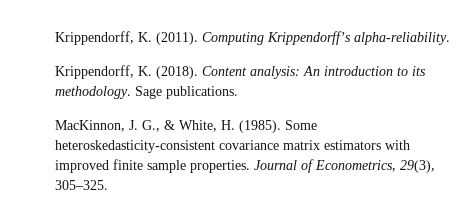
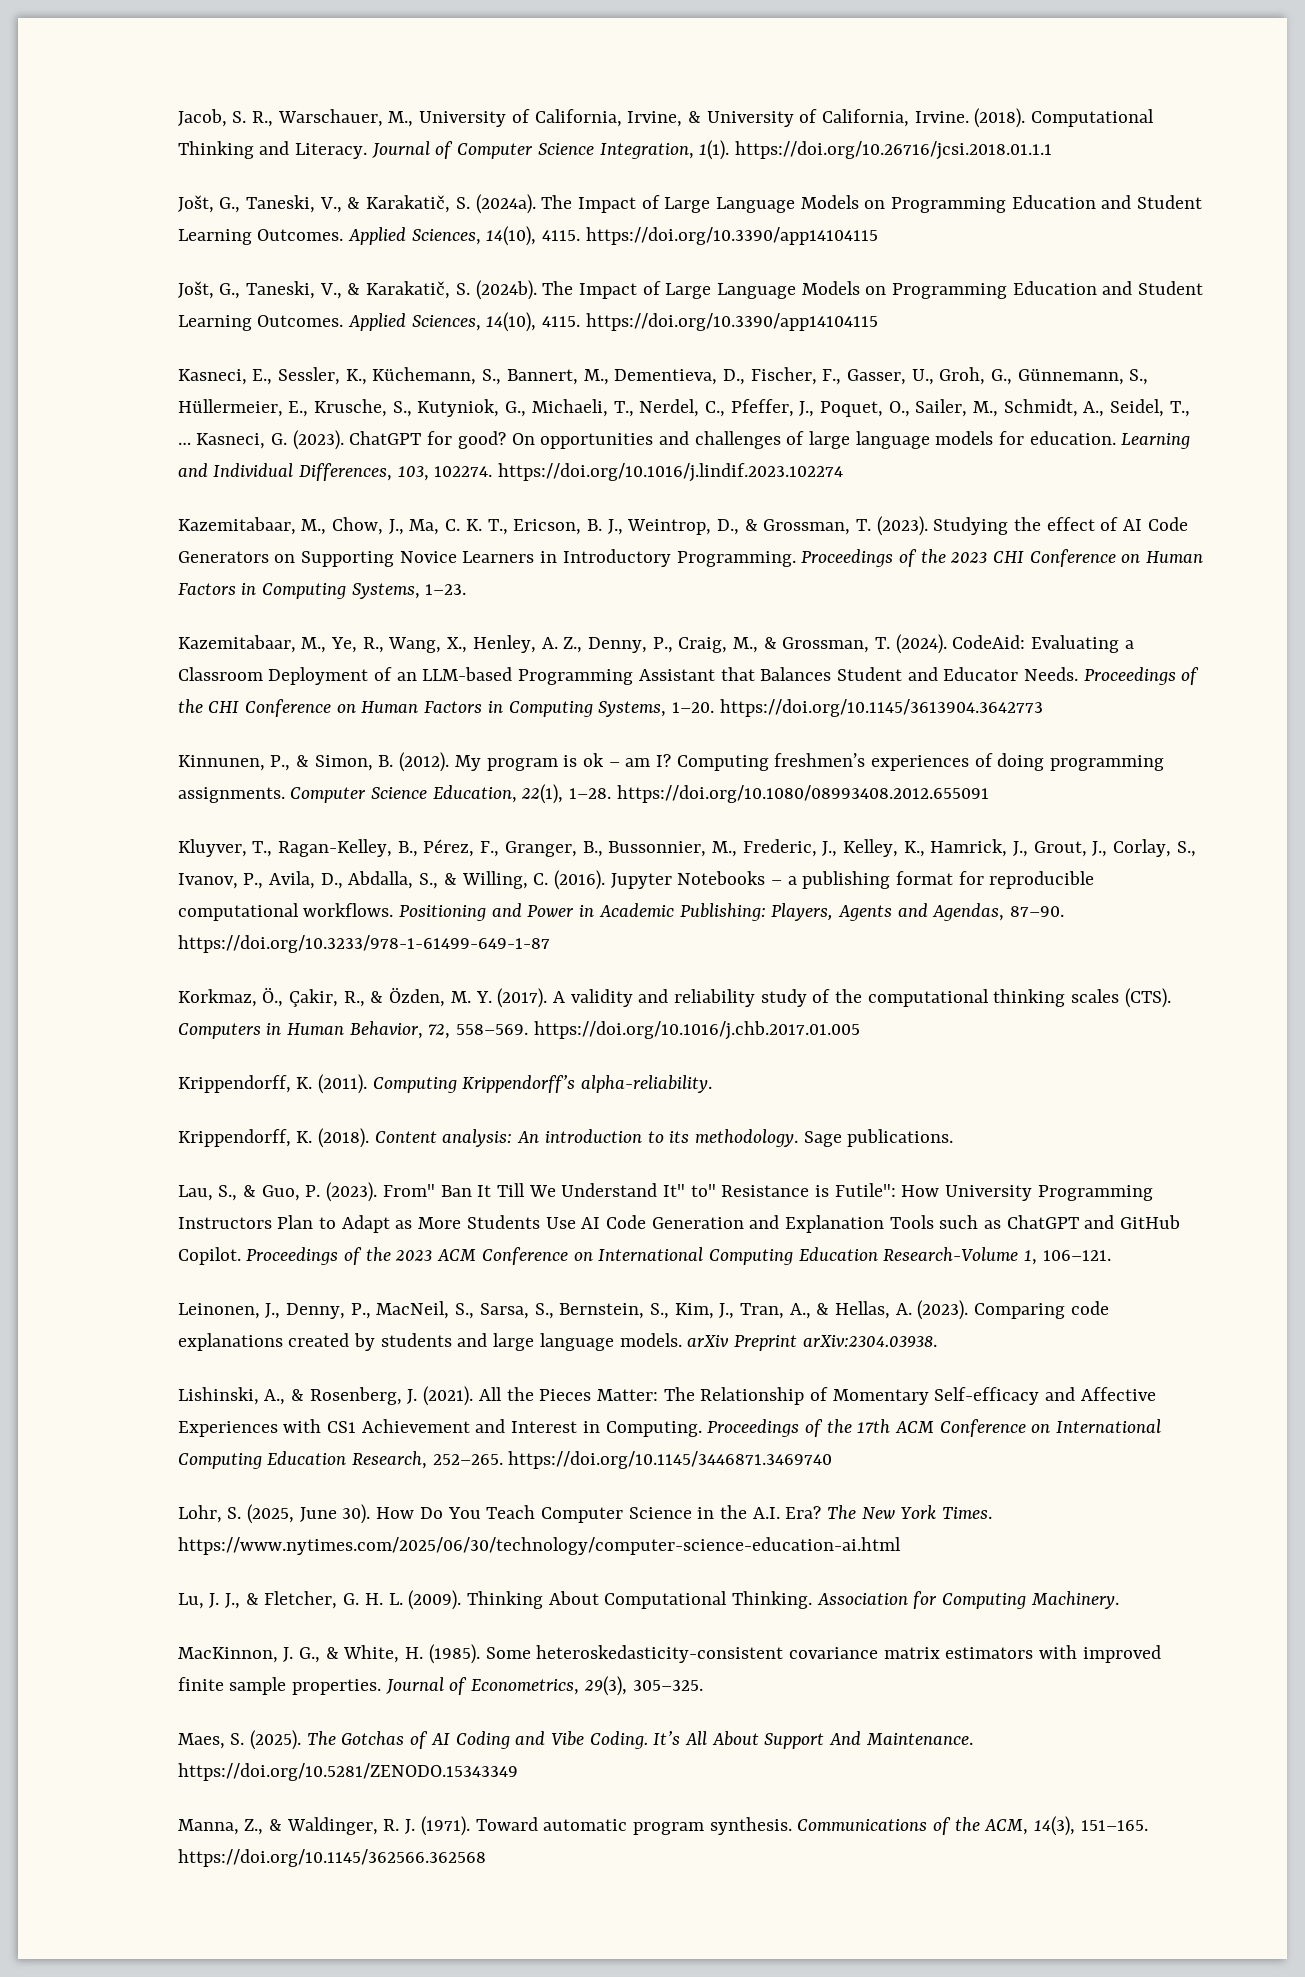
+ Jacob, S. R., Warschauer, M., University of California, Irvine, & University of California, Irvine. (2018). Computational Thinking and Literacy. Journal of Computer Science Integration, 1(1). https://doi.org/10.26716/jcsi.2018.01.1.1
+ Jošt, G., Taneski, V., & Karakatič, S. (2024a). The Impact of Large Language Models on Programming Education and Student Learning Outcomes. Applied Sciences, 14(10), 4115. https://doi.org/10.3390/app14104115
+ Jošt, G., Taneski, V., & Karakatič, S. (2024b). The Impact of Large Language Models on Programming Education and Student Learning Outcomes. Applied Sciences, 14(10), 4115. https://doi.org/10.3390/app14104115
+ Kasneci, E., Sessler, K., Küchemann, S., Bannert, M., Dementieva, D., Fischer, F., Gasser, U., Groh, G., Günnemann, S., Hüllermeier, E., Krusche, S., Kutyniok, G., Michaeli, T., Nerdel, C., Pfeffer, J., Poquet, O., Sailer, M., Schmidt, A., Seidel, T., … Kasneci, G. (2023). ChatGPT for good? On opportunities and challenges of large language models for education. Learning and Individual Differences, 103, 102274. https://doi.org/10.1016/j.lindif.2023.102274
+ Kazemitabaar, M., Chow, J., Ma, C. K. T., Ericson, B. J., Weintrop, D., & Grossman, T. (2023). Studying the effect of AI Code Generators on Supporting Novice Learners in Introductory Programming. Proceedings of the 2023 CHI Conference on Human Factors in Computing Systems, 1–23.
+ Kazemitabaar, M., Ye, R., Wang, X., Henley, A. Z., Denny, P., Craig, M., & Grossman, T. (2024). CodeAid: Evaluating a Classroom Deployment of an LLM-based Programming Assistant that Balances Student and Educator Needs. Proceedings of the CHI Conference on Human Factors in Computing Systems, 1–20. https://doi.org/10.1145/3613904.3642773
+ Kinnunen, P., & Simon, B. (2012). My program is ok – am I? Computing freshmen’s experiences of doing programming assignments. Computer Science Education, 22(1), 1–28. https://doi.org/10.1080/08993408.2012.655091
+ Kluyver, T., Ragan-Kelley, B., Pérez, F., Granger, B., Bussonnier, M., Frederic, J., Kelley, K., Hamrick, J., Grout, J., Corlay, S., Ivanov, P., Avila, D., Abdalla, S., & Willing, C. (2016). Jupyter Notebooks – a publishing format for reproducible computational workflows. Positioning and Power in Academic Publishing: Players, Agents and Agendas, 87–90. https://doi.org/10.3233/978-1-61499-649-1-87
+ Korkmaz, Ö., Çakir, R., & Özden, M. Y. (2017). A validity and reliability study of the computational thinking scales (CTS). Computers in Human Behavior, 72, 558–569. https://doi.org/10.1016/j.chb.2017.01.005
+ Lau, S., & Guo, P. (2023). From" Ban It Till We Understand It" to" Resistance is Futile": How University Programming Instructors Plan to Adapt as More Students Use AI Code Generation and Explanation Tools such as ChatGPT and GitHub Copilot. Proceedings of the 2023 ACM Conference on International Computing Education Research-Volume 1, 106–121.
+ Leinonen, J., Denny, P., MacNeil, S., Sarsa, S., Bernstein, S., Kim, J., Tran, A., & Hellas, A. (2023). Comparing code explanations created by students and large language models. arXiv Preprint arXiv:2304.03938.
+ Lishinski, A., & Rosenberg, J. (2021). All the Pieces Matter: The Relationship of Momentary Self-efficacy and Affective Experiences with CS1 Achievement and Interest in Computing. Proceedings of the 17th ACM Conference on International Computing Education Research, 252–265. https://doi.org/10.1145/3446871.3469740
+ Lohr, S. (2025, June 30). How Do You Teach Computer Science in the A.I. Era? The New York Times. https://www.nytimes.com/2025/06/30/technology/computer-science-education-ai.html
+ Lu, J. J., & Fletcher, G. H. L. (2009). Thinking About Computational Thinking. Association for Computing Machinery.
+ Maes, S. (2025). The Gotchas of AI Coding and Vibe Coding. It’s All About Support And Maintenance. https://doi.org/10.5281/ZENODO.15343349
+ Manna, Z., & Waldinger, R. J. (1971). Toward automatic program synthesis. Communications of the ACM, 14(3), 151–165. https://doi.org/10.1145/362566.362568

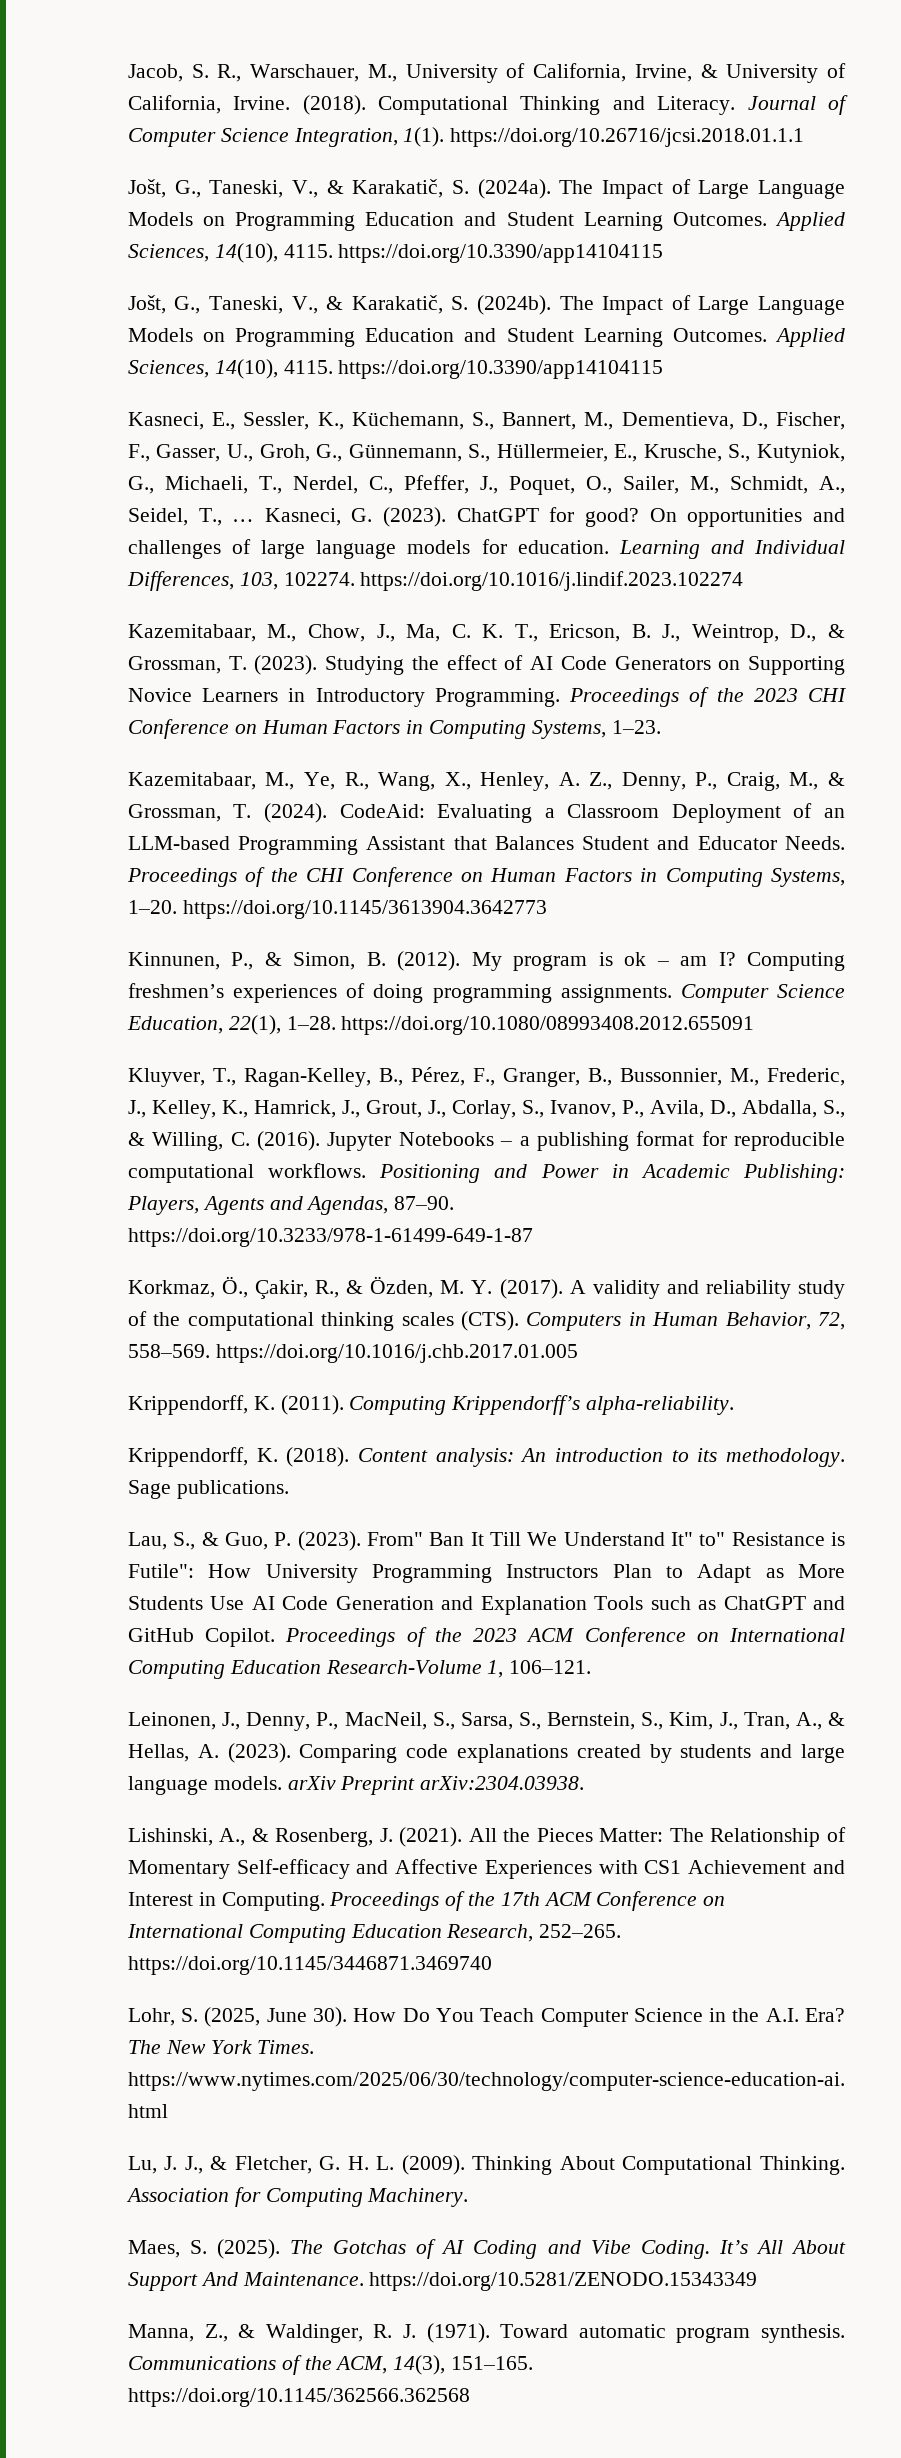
- MacKinnon, J. G., & White, H. (1985). Some heteroskedasticity-consistent covariance matrix estimators with improved finite sample properties. Journal of Econometrics, 29(3), 305–325.

